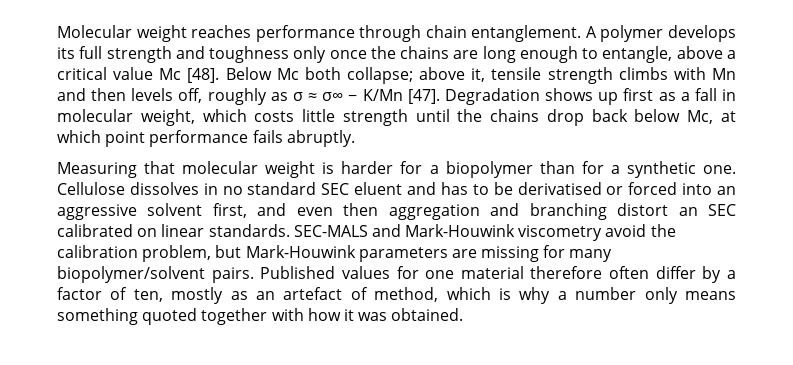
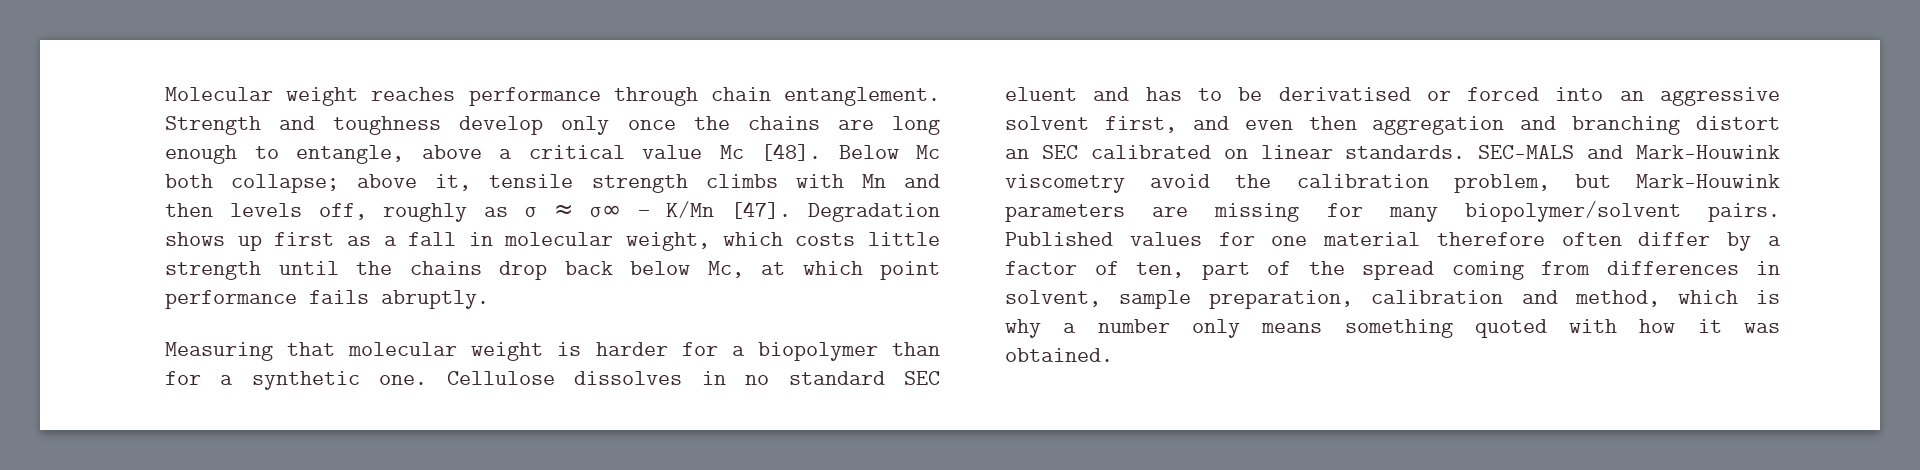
- A polymer develops its full strength and toughness only once the chains are long enough to entangle, above a critical value Mc [48].
+ Strength and toughness develop only once the chains are long enough to entangle, above a critical value Mc [48].
- Published values for one material therefore often differ by a factor of ten, mostly as an artefact of method, which is why a number only means something quoted together with how it was obtained.
+ Published values for one material therefore often differ by a factor of ten, part of the spread coming from differences in solvent, sample preparation, calibration and method, which is why a number only means something quoted with how it was obtained.

